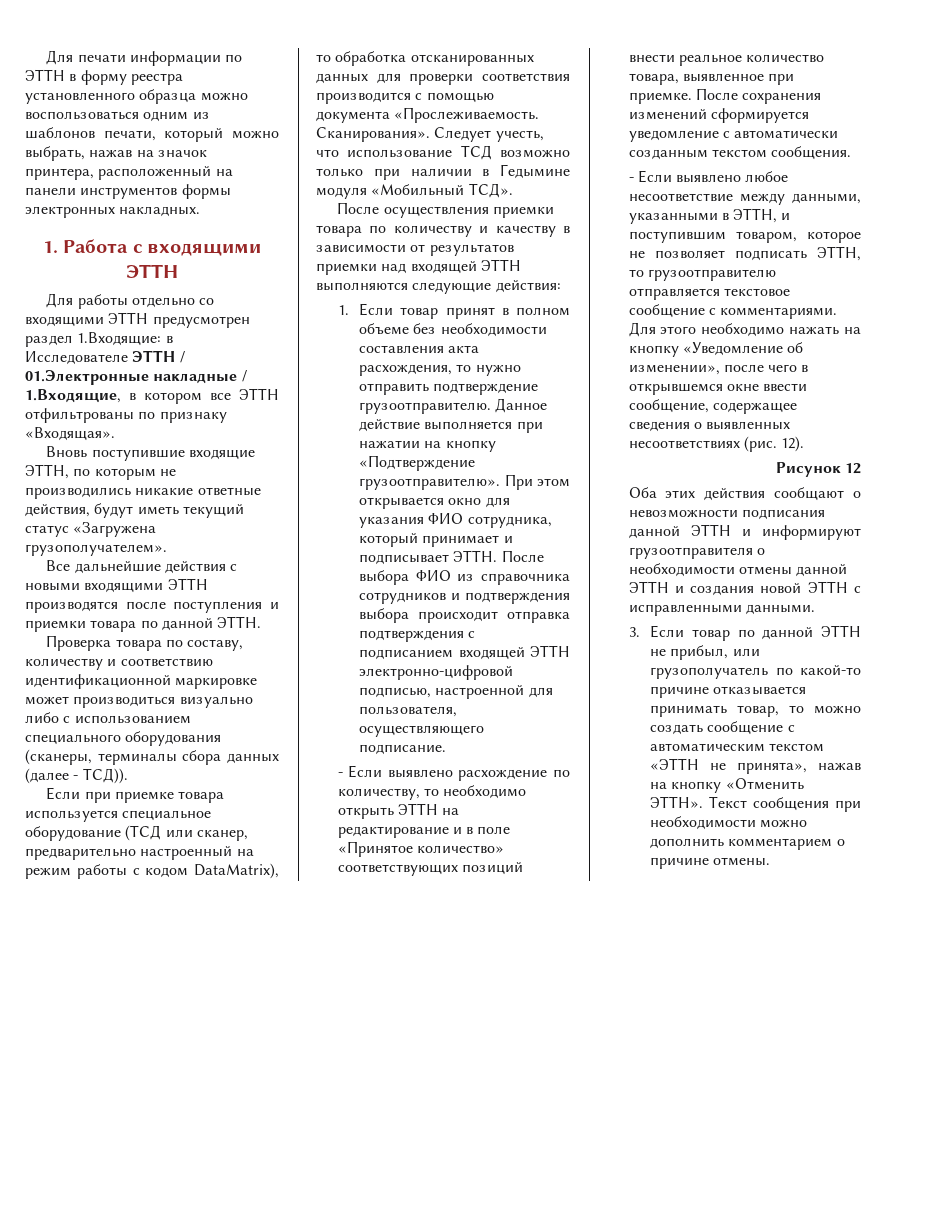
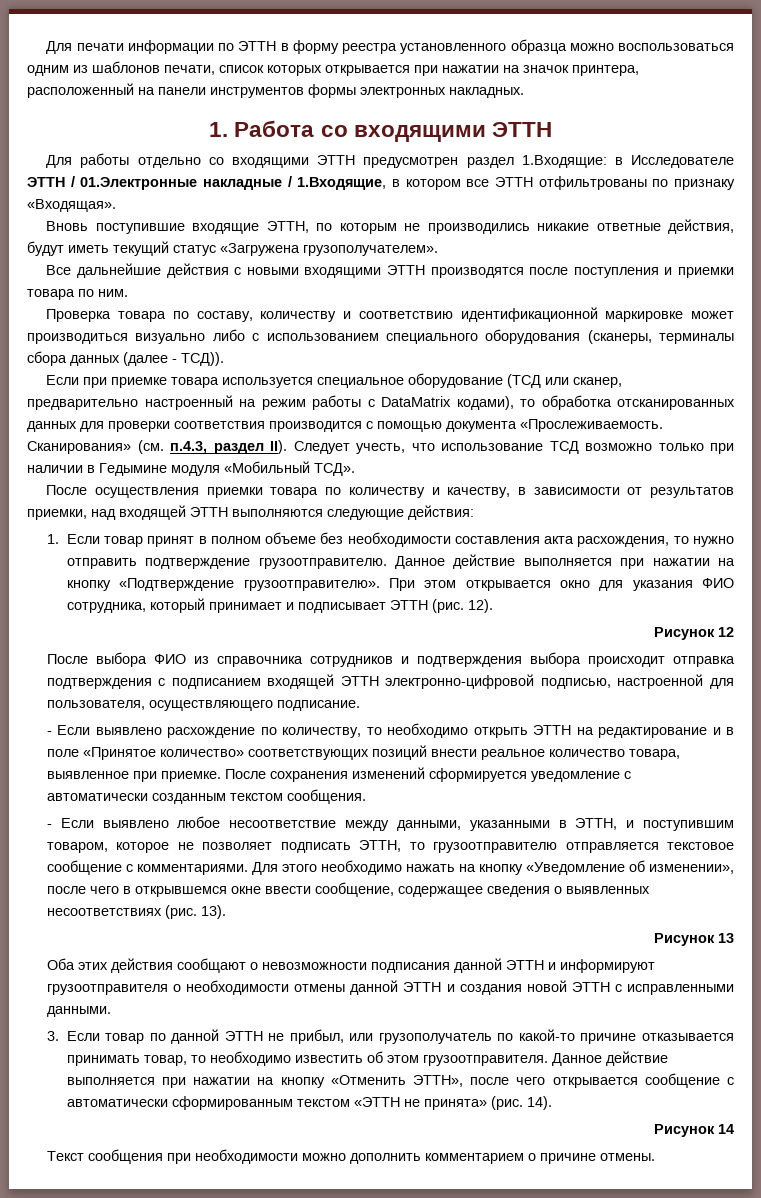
- Для печати информации по ЭТТН в форму реестра установленного образца можно воспользоваться одним из шаблонов печати, который можно выбрать, нажав на значок принтера, расположенный на панели инструментов формы электронных накладных.
+ Для печати информации по ЭТТН в форму реестра установленного образца можно воспользоваться одним из шаблонов печати, список которых открывается при нажатии на значок принтера, расположенный на панели инструментов формы электронных накладных.
- 1. Работа с входящими ЭТТН
+ 1. Работа со входящими ЭТТН
- Все дальнейшие действия с новыми входящими ЭТТН производятся после поступления и приемки товара по данной ЭТТН.
+ Все дальнейшие действия с новыми входящими ЭТТН производятся после поступления и приемки товара по ним.
- Если при приемке товара используется специальное оборудование (ТСД или сканер, предварительно настроенный на режим работы с кодом DataMatrix), то обработка отсканированных данных для проверки соответствия производится с помощью документа «Прослеживаемость.
+ Если при приемке товара используется специальное оборудование (ТСД или сканер, предварительно настроенный на режим работы с DataMatrix кодами), то обработка отсканированных данных для проверки соответствия производится с помощью документа «Прослеживаемость.
- Сканирования». Следует учесть, что использование ТСД возможно только при наличии в Гедымине модуля «Мобильный ТСД».
+ Сканирования» (см. п.4.3, раздел II). Следует учесть, что использование ТСД возможно только при наличии в Гедымине модуля «Мобильный ТСД».
- После осуществления приемки товара по количеству и качеству в зависимости от результатов приемки над входящей ЭТТН выполняются следующие действия:
+ После осуществления приемки товара по количеству и качеству, в зависимости от результатов приемки, над входящей ЭТТН выполняются следующие действия:
- При этом открывается окно для указания ФИО сотрудника, который принимает и подписывает ЭТТН. После выбора ФИО из справочника сотрудников и подтверждения выбора происходит отправка подтверждения с подписанием входящей ЭТТН электронно-цифровой подписью, настроенной для пользователя, осуществляющего подписание.
+ При этом открывается окно для указания ФИО сотрудника, который принимает и подписывает ЭТТН (рис. 12).
+ Рисунок 12
+ После выбора ФИО из справочника сотрудников и подтверждения выбора происходит отправка подтверждения с подписанием входящей ЭТТН электронно-цифровой подписью, настроенной для пользователя, осуществляющего подписание.
- 12).
- Рисунок 12
+ 13).
+ Рисунок 13
- 3. Если товар по данной ЭТТН не прибыл, или грузополучатель по какой-то причине отказывается принимать товар, то можно создать сообщение с автоматическим текстом «ЭТТН не принята», нажав на кнопку «Отменить ЭТТН». Текст сообщения при необходимости можно дополнить комментарием о причине отмены.
+ 3. Если товар по данной ЭТТН не прибыл, или грузополучатель по какой-то причине отказывается принимать товар, то необходимо известить об этом грузоотправителя. Данное действие выполняется при нажатии на кнопку «Отменить ЭТТН», после чего открывается сообщение с автоматически сформированным текстом «ЭТТН не принята» (рис. 14).
+ Рисунок 14
+ Текст сообщения при необходимости можно дополнить комментарием о причине отмены.

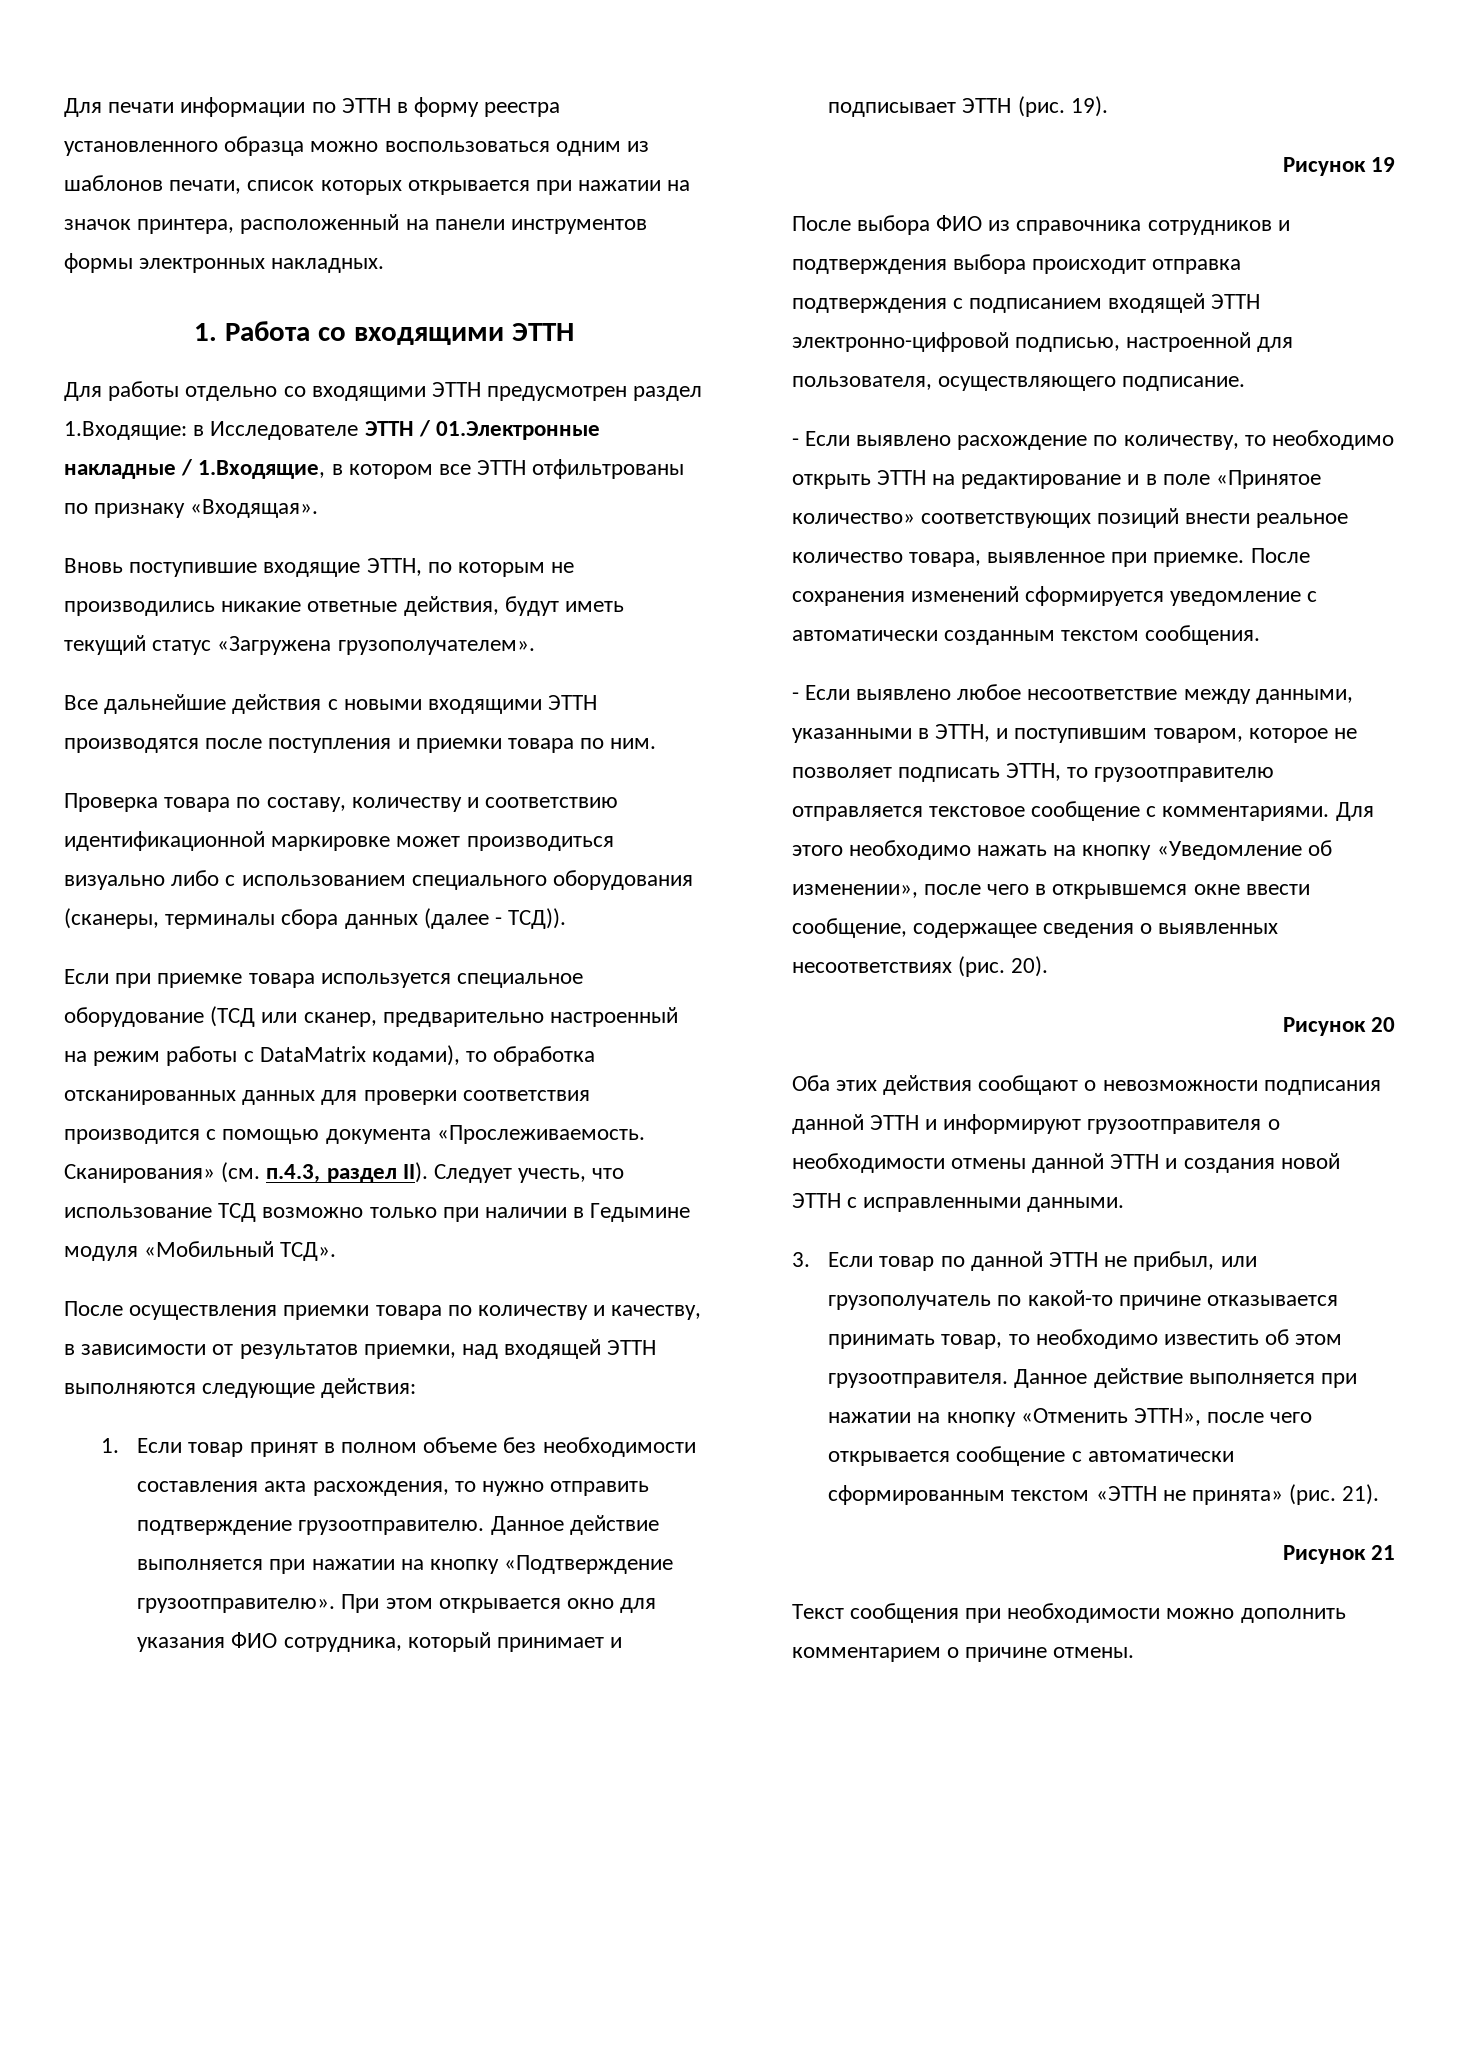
- 12).
- Рисунок 12
+ 19).
+ Рисунок 19
- 13).
- Рисунок 13
+ 20).
+ Рисунок 20
- 14).
- Рисунок 14
+ 21).
+ Рисунок 21

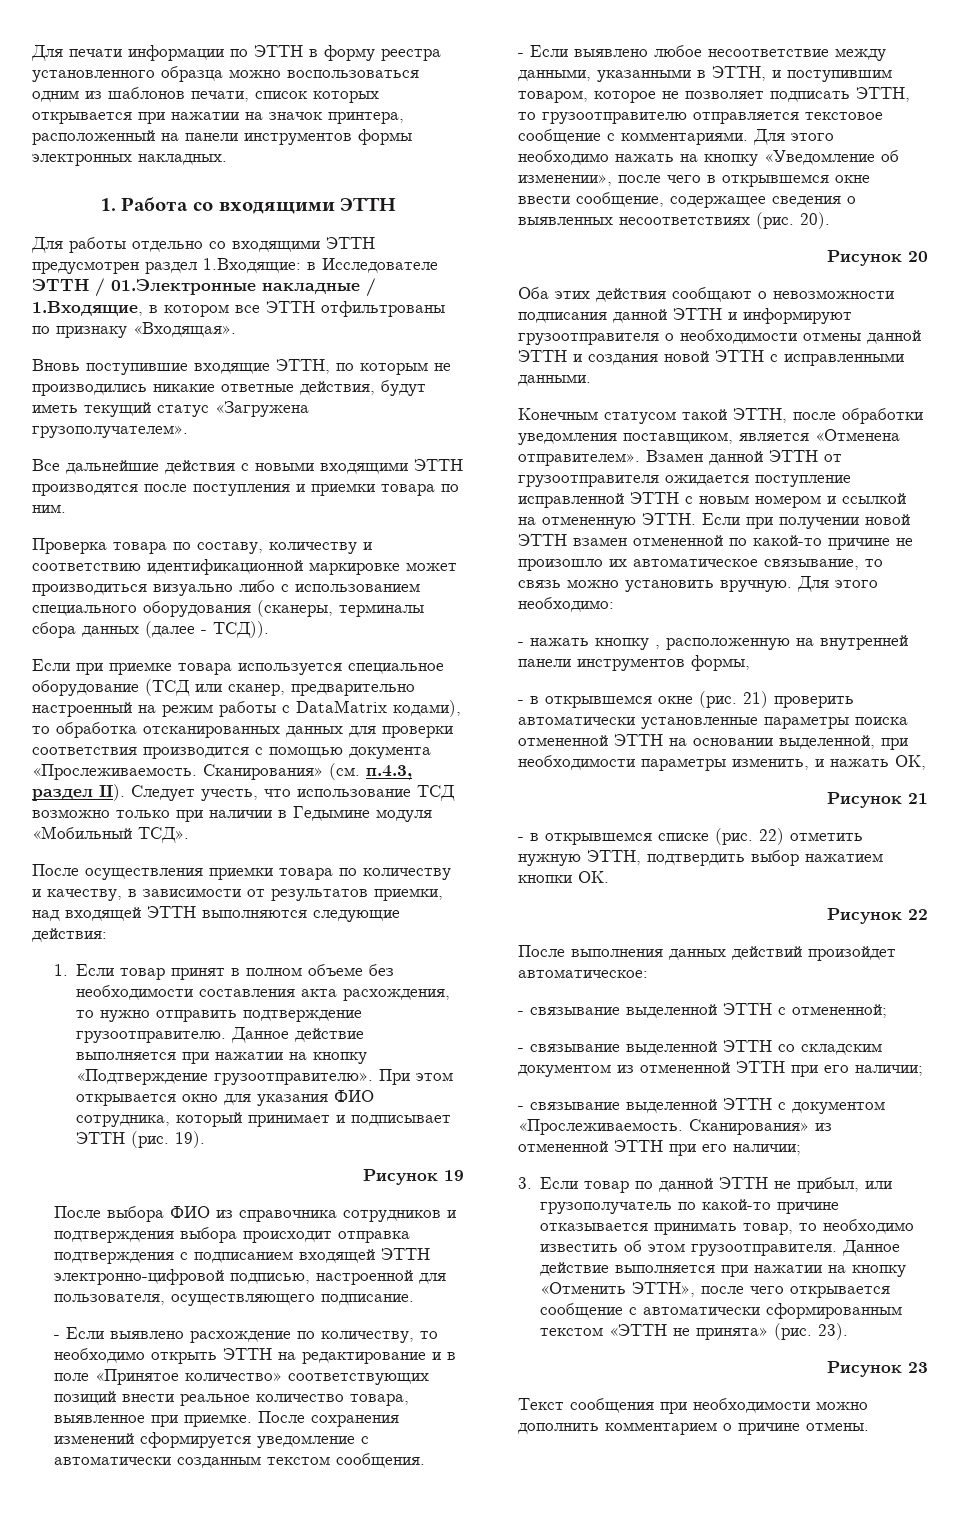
+ Конечным статусом такой ЭТТН, после обработки уведомления поставщиком, является «Отменена отправителем». Взамен данной ЭТТН от грузоотправителя ожидается поступление исправленной ЭТТН с новым номером и ссылкой на отмененную ЭТТН. Если при получении новой ЭТТН взамен отмененной по какой-то причине не произошло их автоматическое связывание, то связь можно установить вручную. Для этого необходимо:
+ - нажать кнопку , расположенную на внутренней панели инструментов формы,
+ - в открывшемся окне (рис. 21) проверить автоматически установленные параметры поиска отмененной ЭТТН на основании выделенной, при необходимости параметры изменить, и нажать ОК,
+ Рисунок 21
+ - в открывшемся списке (рис. 22) отметить нужную ЭТТН, подтвердить выбор нажатием кнопки ОК.
+ Рисунок 22
+ После выполнения данных действий произойдет автоматическое:
+ - связывание выделенной ЭТТН с отмененной;
+ - связывание выделенной ЭТТН со складским документом из отмененной ЭТТН при его наличии;
+ - связывание выделенной ЭТТН с документом «Прослеживаемость. Сканирования» из отмененной ЭТТН при его наличии;
- 21).
- Рисунок 21
+ 23).
+ Рисунок 23

